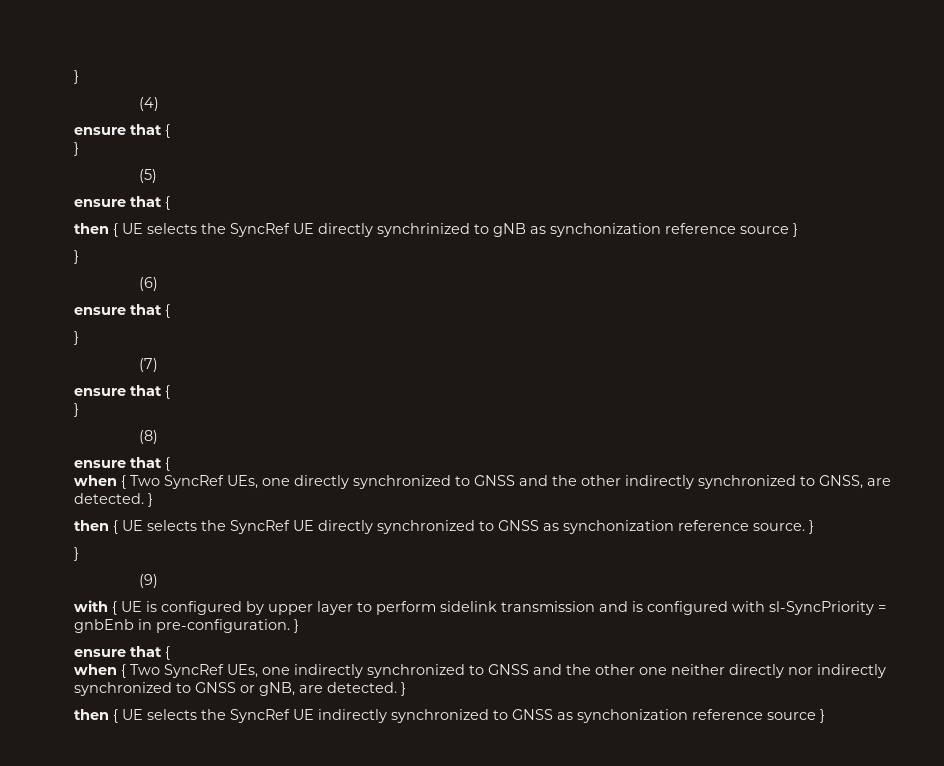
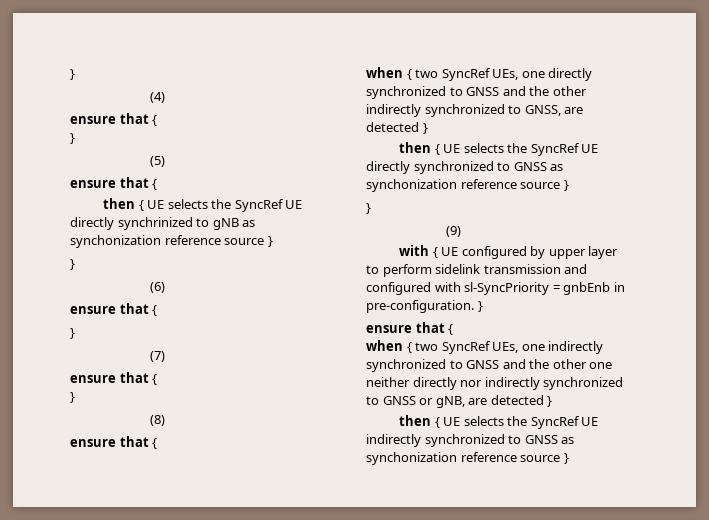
- when { Two SyncRef UEs, one directly synchronized to GNSS and the other indirectly synchronized to GNSS, are detected. }
+ when { two SyncRef UEs, one directly synchronized to GNSS and the other indirectly synchronized to GNSS, are detected }
- then { UE selects the SyncRef UE directly synchronized to GNSS as synchonization reference source. }
+ then { UE selects the SyncRef UE directly synchronized to GNSS as synchonization reference source }
- with { UE is configured by upper layer to perform sidelink transmission and is configured with sl-SyncPriority = gnbEnb in pre-configuration.
+ with { UE configured by upper layer to perform sidelink transmission and configured with sl-SyncPriority = gnbEnb in pre-configuration.
- when { Two SyncRef UEs, one indirectly synchronized to GNSS and the other one neither directly nor indirectly synchronized to GNSS or gNB, are detected. }
+ when { two SyncRef UEs, one indirectly synchronized to GNSS and the other one neither directly nor indirectly synchronized to GNSS or gNB, are detected }

